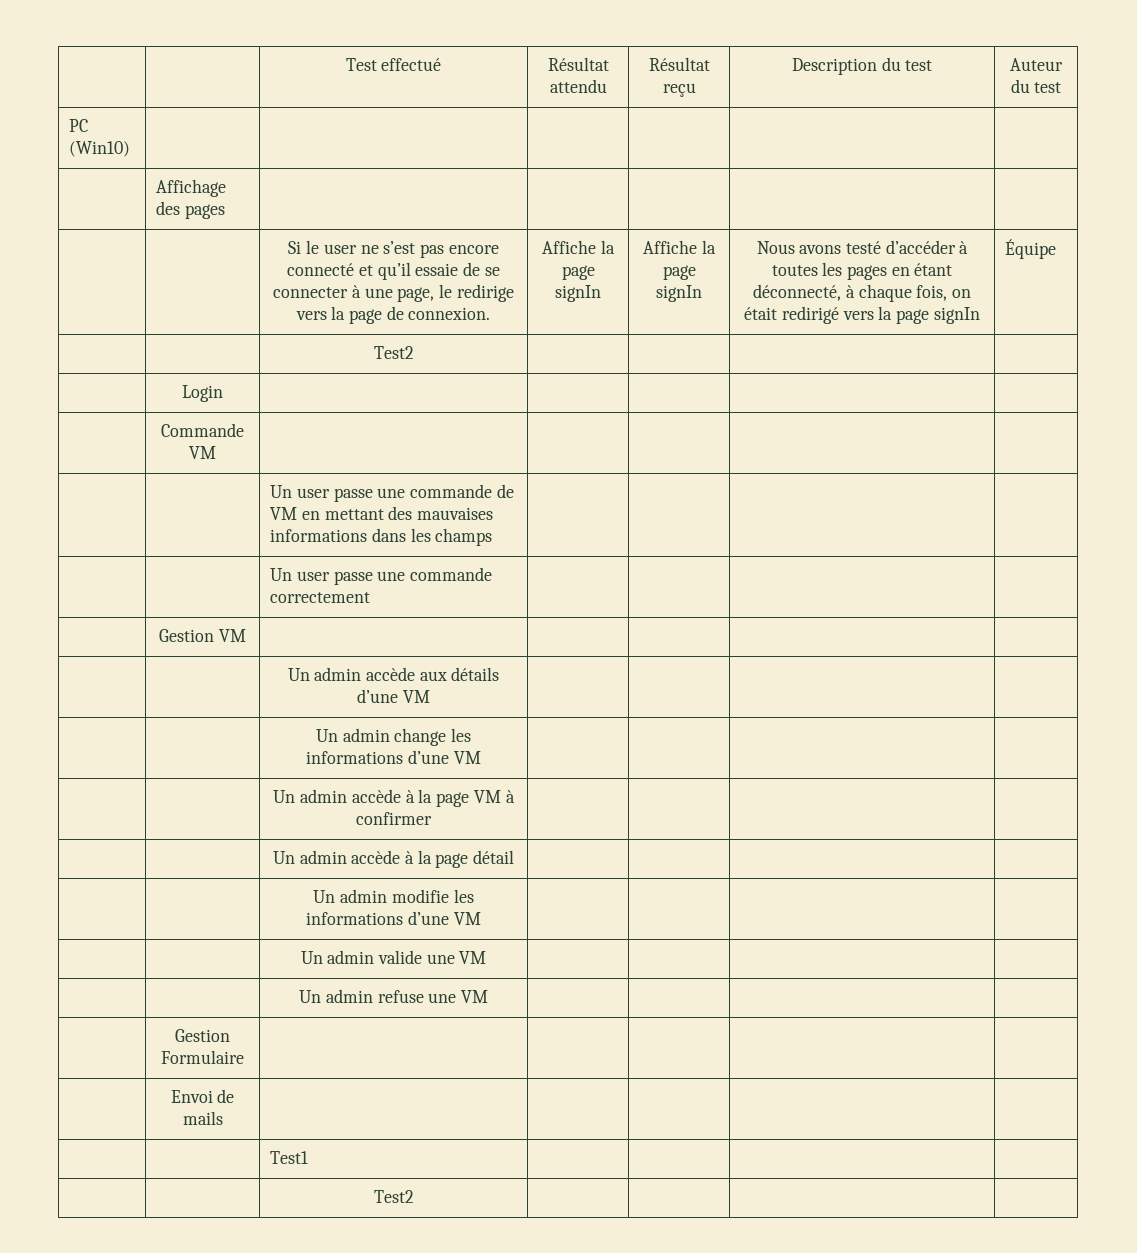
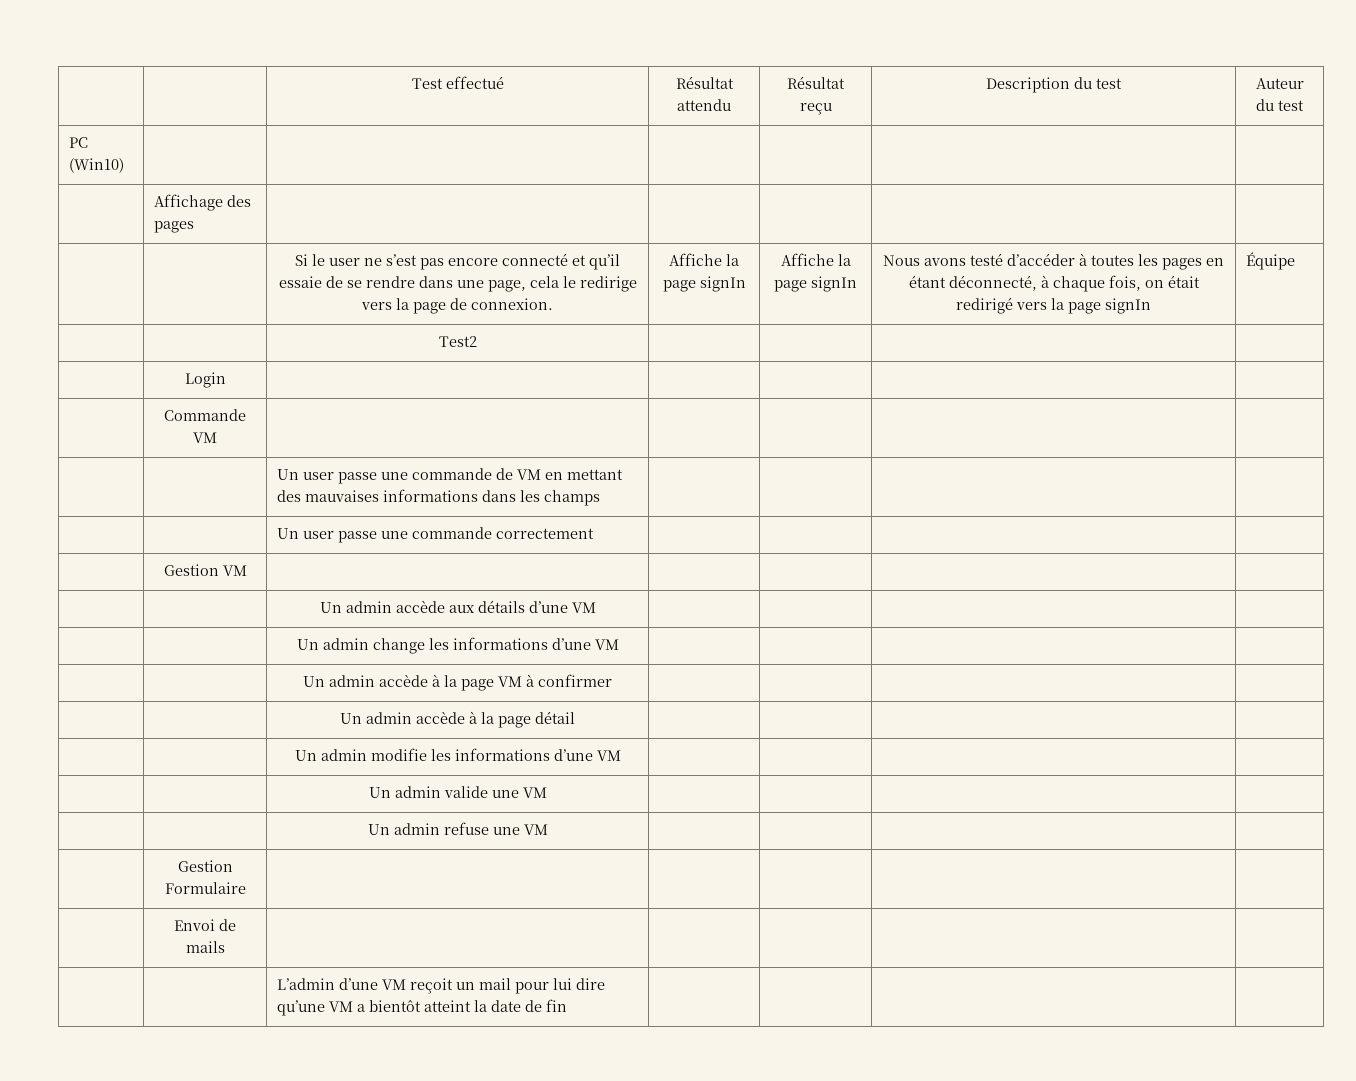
- Si le user ne s’est pas encore connecté et qu’il essaie de se connecter à une page, le redirige vers la page de connexion.
+ Si le user ne s’est pas encore connecté et qu’il essaie de se rendre dans une page, cela le redirige vers la page de connexion.
- | | Test1 | | | |
- | | Test2 | | | |
+ | | L’admin d’une VM reçoit un mail pour lui dire qu’une VM a bientôt atteint la date de fin | | | |

